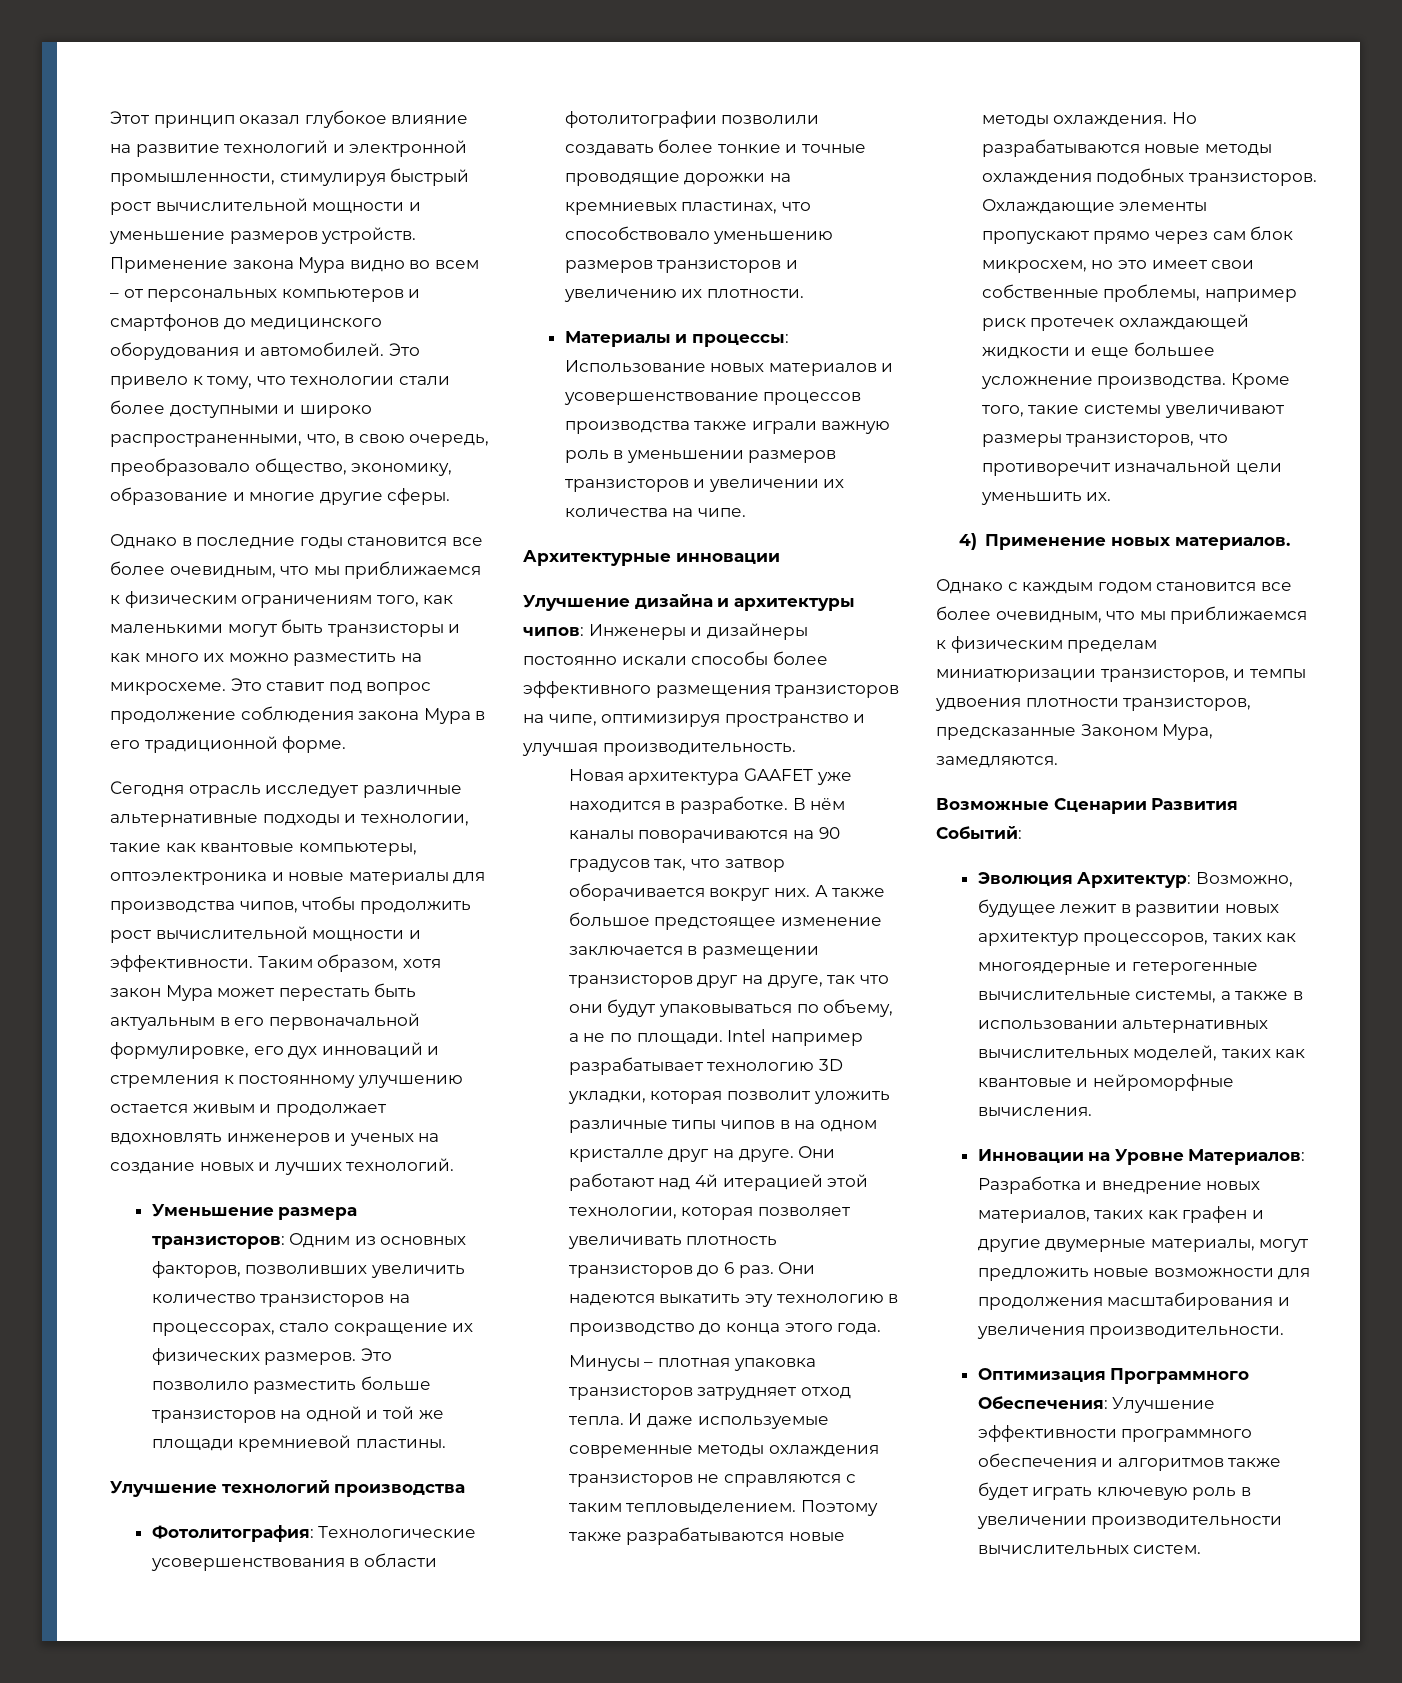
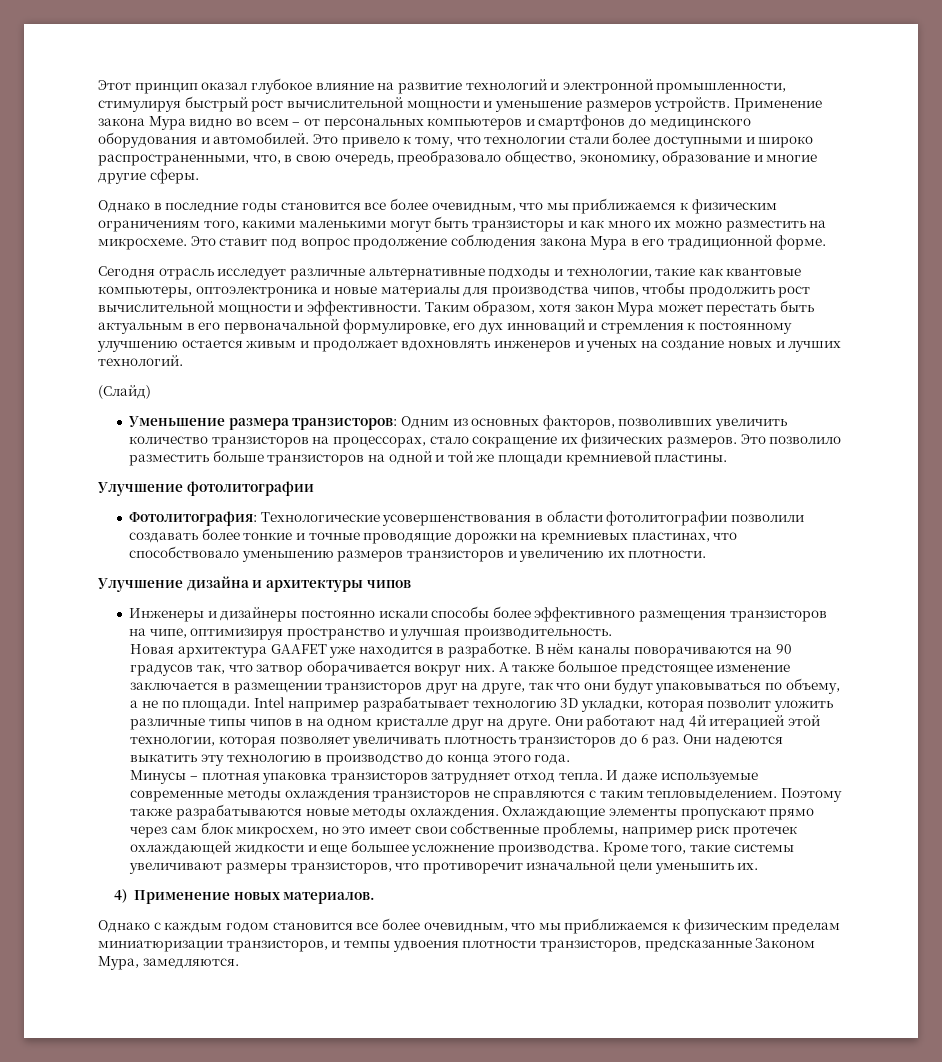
- Однако в последние годы становится все более очевидным, что мы приближаемся к физическим ограничениям того, как маленькими могут быть транзисторы и как много их можно разместить на микросхеме.
+ Однако в последние годы становится все более очевидным, что мы приближаемся к физическим ограничениям того, какими маленькими могут быть транзисторы и как много их можно разместить на микросхеме.
+ (Слайд)
- Улучшение технологий производства
+ Улучшение фотолитографии
- Материалы и процессы: Использование новых материалов и усовершенствование процессов производства также играли важную роль в уменьшении размеров транзисторов и увеличении их количества на чипе.
- Архитектурные инновации
- Улучшение дизайна и архитектуры чипов: Инженеры и дизайнеры постоянно искали способы более эффективного размещения транзисторов на чипе, оптимизируя пространство и улучшая производительность.
+ Улучшение дизайна и архитектуры чипов
+ Инженеры и дизайнеры постоянно искали способы более эффективного размещения транзисторов на чипе, оптимизируя пространство и улучшая производительность.
- Но разрабатываются новые методы охлаждения подобных транзисторов.
- Возможные Сценарии Развития Событий:
- Эволюция Архитектур: Возможно, будущее лежит в развитии новых архитектур процессоров, таких как многоядерные и гетерогенные вычислительные системы, а также в использовании альтернативных вычислительных моделей, таких как квантовые и нейроморфные вычисления.
- Инновации на Уровне Материалов: Разработка и внедрение новых материалов, таких как графен и другие двумерные материалы, могут предложить новые возможности для продолжения масштабирования и увеличения производительности.
- Оптимизация Программного Обеспечения: Улучшение эффективности программного обеспечения и алгоритмов также будет играть ключевую роль в увеличении производительности вычислительных систем.

